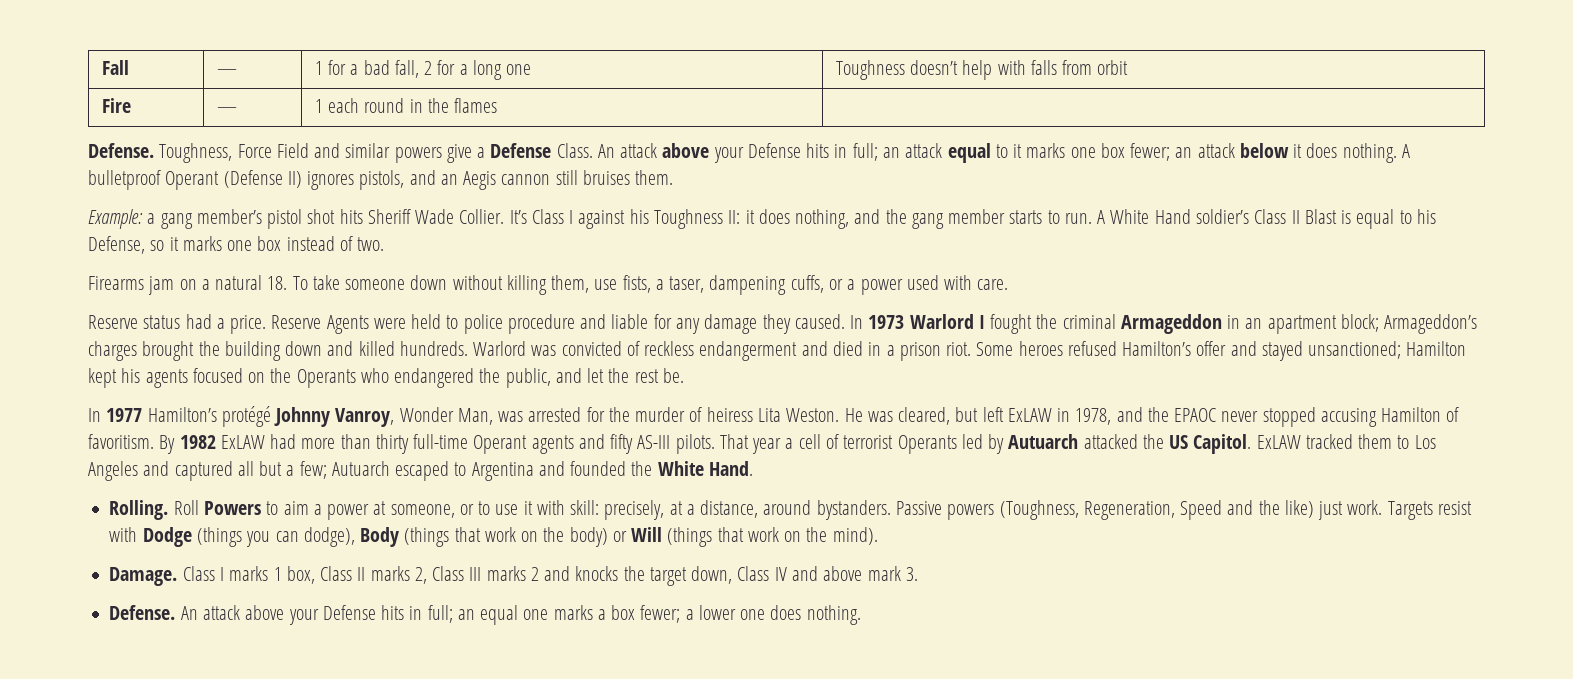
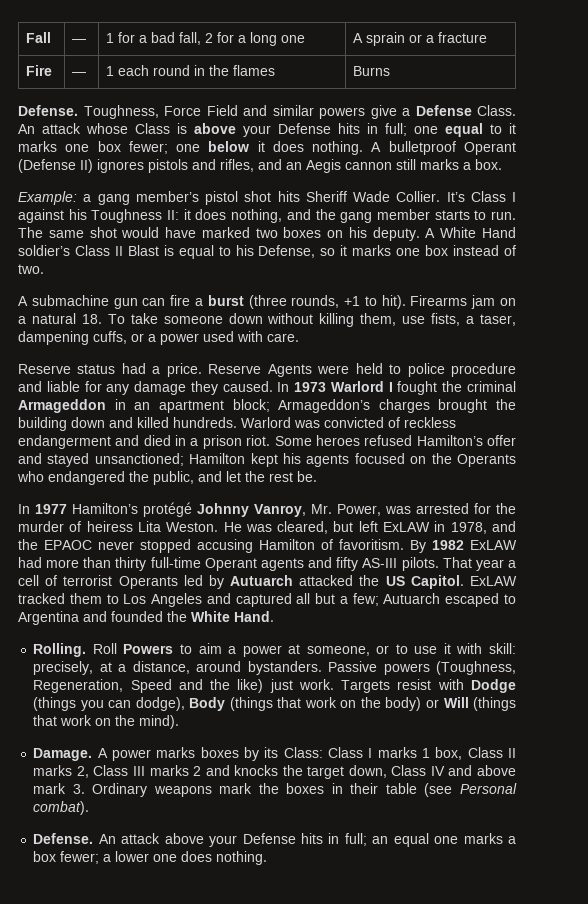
- Fall | — | 1 for a bad fall, 2 for a long one | Toughness doesn’t help with falls from orbit
+ Fall | — | 1 for a bad fall, 2 for a long one | A sprain or a fracture
- Fire | — | 1 each round in the flames |
+ Fire | — | 1 each round in the flames | Burns
- An attack above your Defense hits in full; an attack equal to it marks one box fewer; an attack below it does nothing.
+ An attack whose Class is above your Defense hits in full; one equal to it marks one box fewer; one below it does nothing.
- A bulletproof Operant (Defense II) ignores pistols, and an Aegis cannon still bruises them.
+ A bulletproof Operant (Defense II) ignores pistols and rifles, and an Aegis cannon still marks a box.
+ The same shot would have marked two boxes on his deputy.
+ A submachine gun can fire a burst (three rounds, +1 to hit).
- In 1977 Hamilton’s protégé Johnny Vanroy, Wonder Man, was arrested for the murder of heiress Lita Weston.
+ In 1977 Hamilton’s protégé Johnny Vanroy, Mr. Power, was arrested for the murder of heiress Lita Weston.
- Class I marks 1 box, Class II marks 2, Class III marks 2 and knocks the target down, Class IV and above mark 3.
+ A power marks boxes by its Class: Class I marks 1 box, Class II marks 2, Class III marks 2 and knocks the target down, Class IV and above mark 3. Ordinary weapons mark the boxes in their table (see Personal combat).

